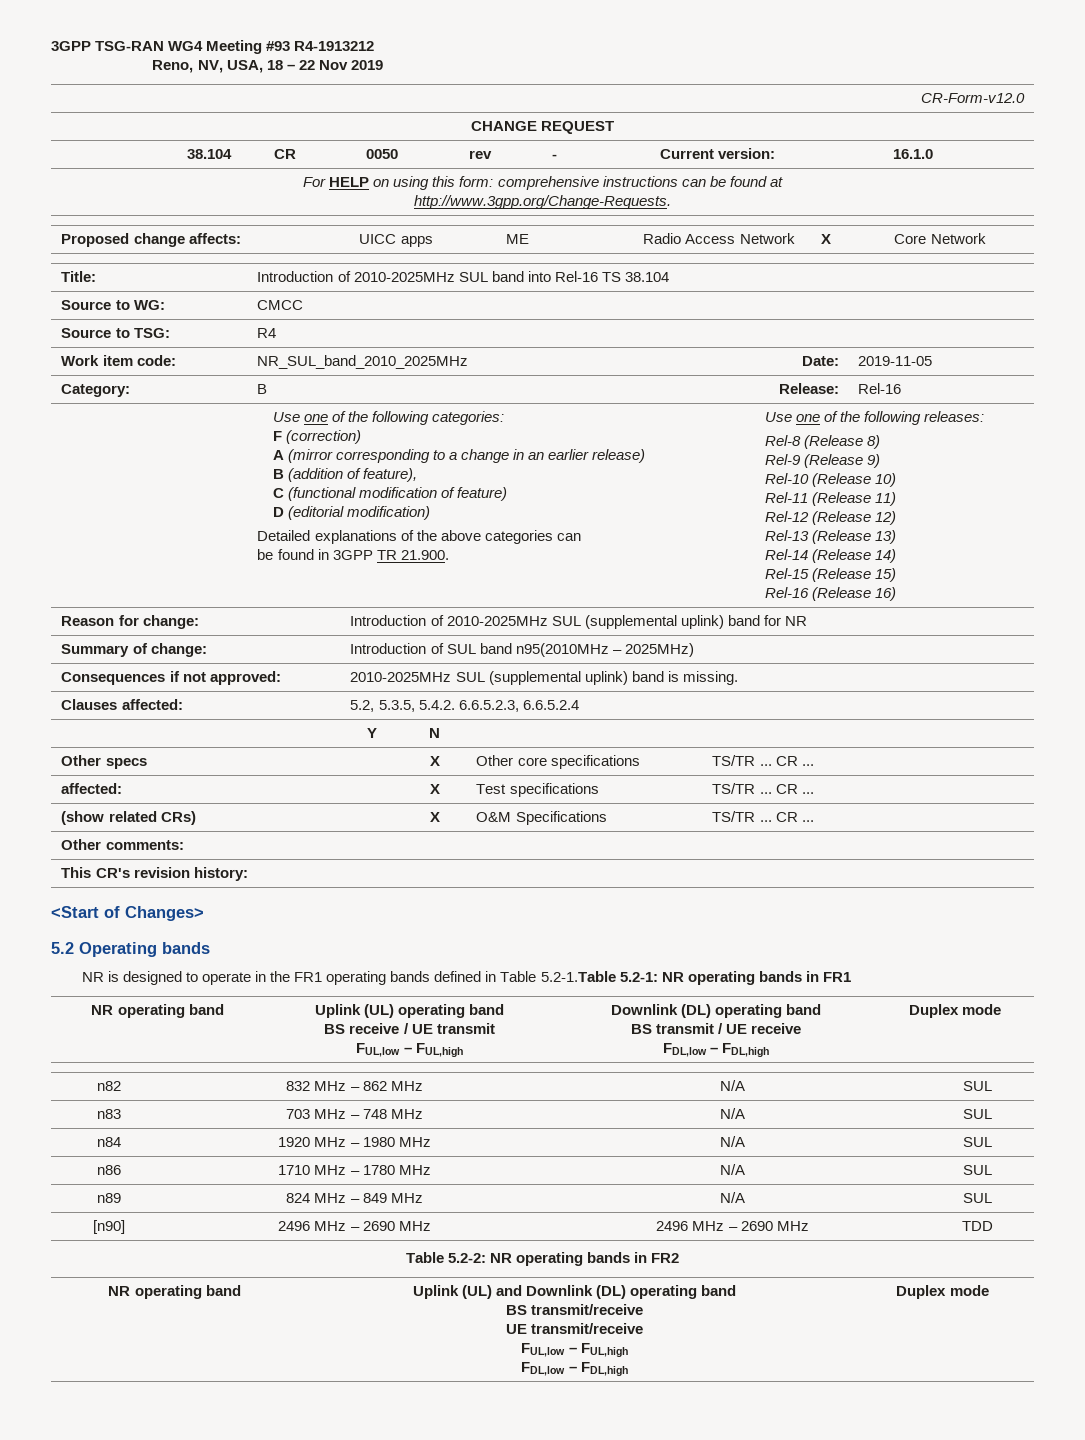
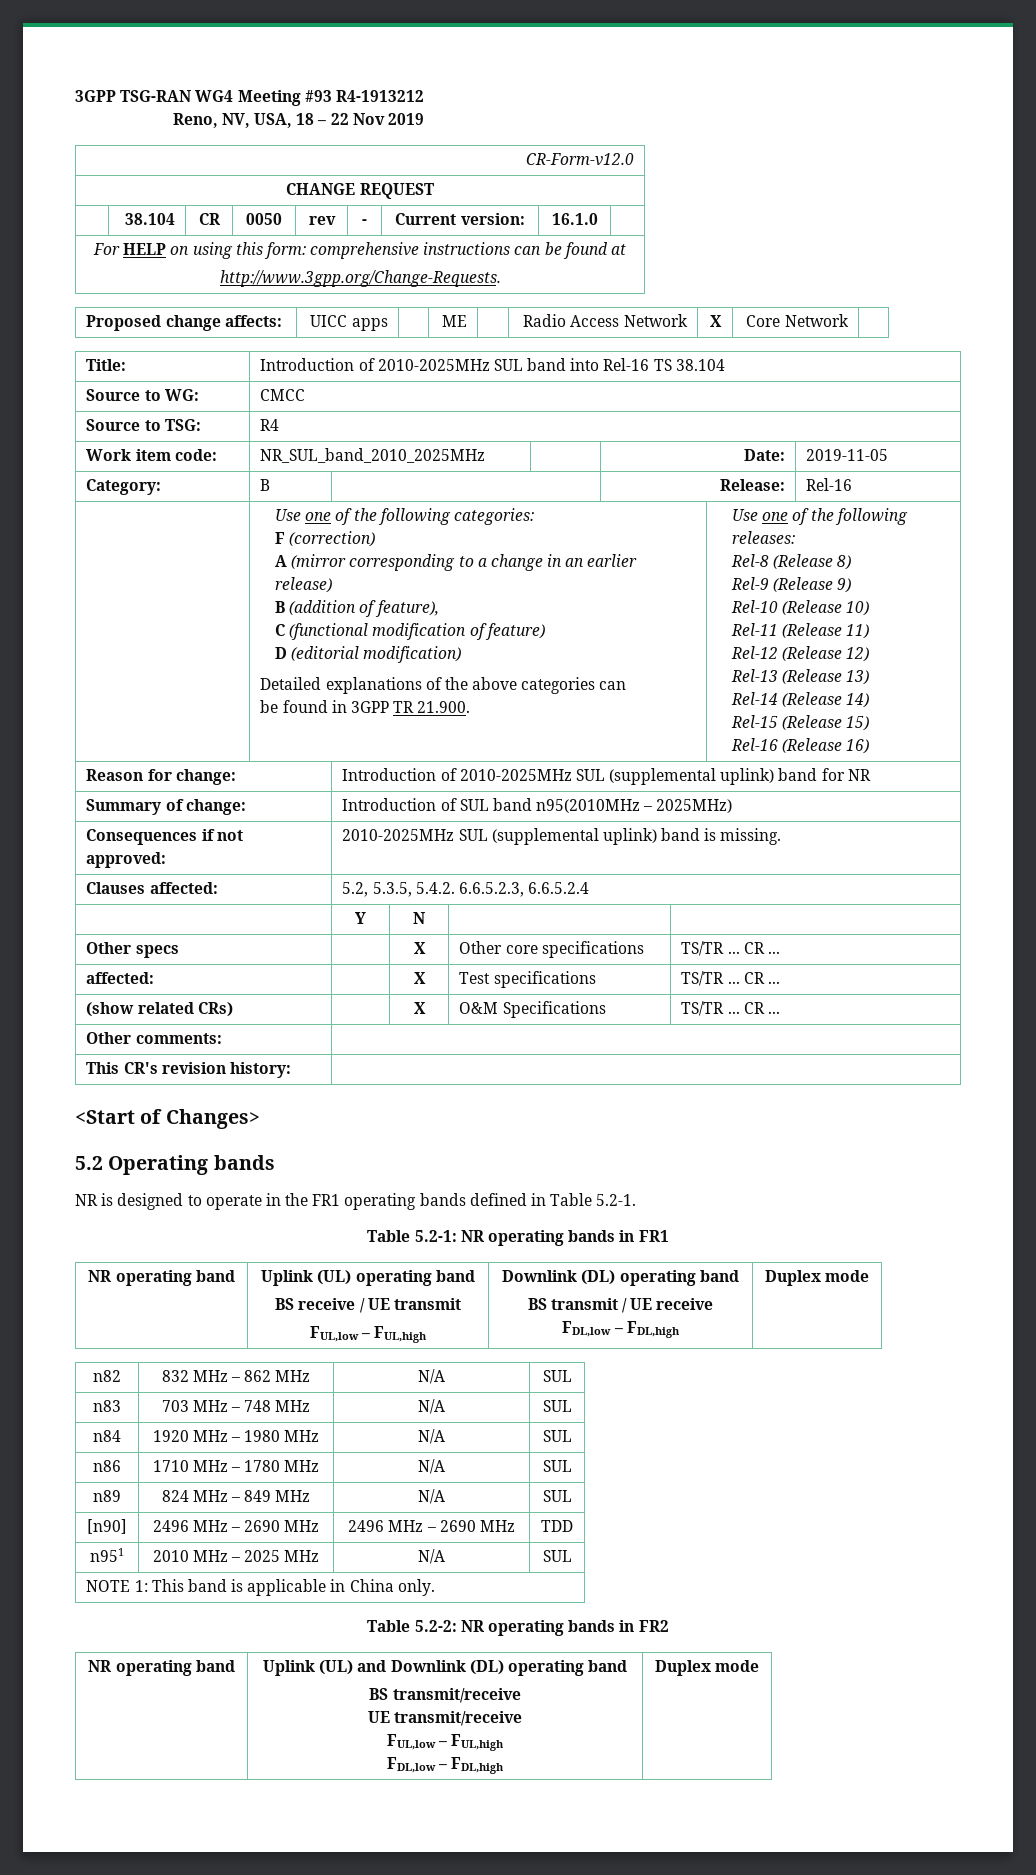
- NR is designed to operate in the FR1 operating bands defined in Table 5.2-1.Table 5.2-1: NR operating bands in FR1
+ NR is designed to operate in the FR1 operating bands defined in Table 5.2-1.
+ Table 5.2-1: NR operating bands in FR1
+ n951 | 2010 MHz – 2025 MHz | N/A | SUL
+ NOTE 1: This band is applicable in China only.

